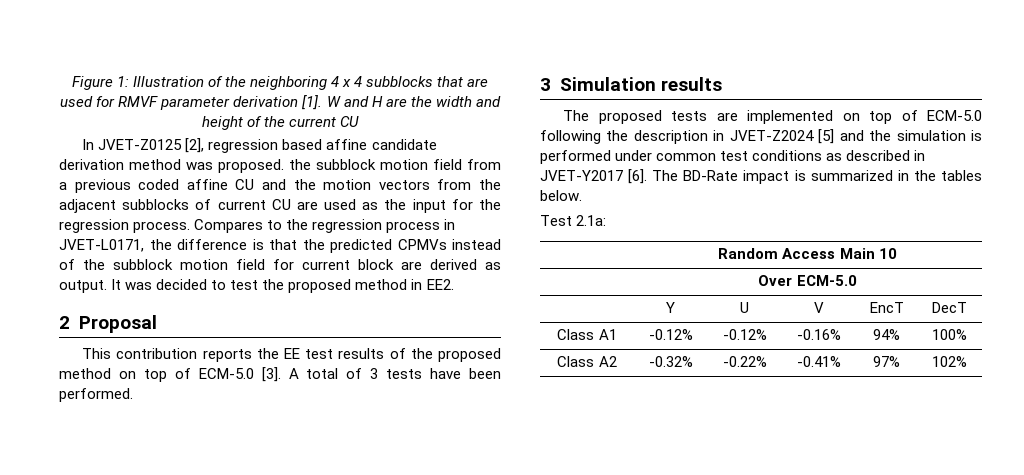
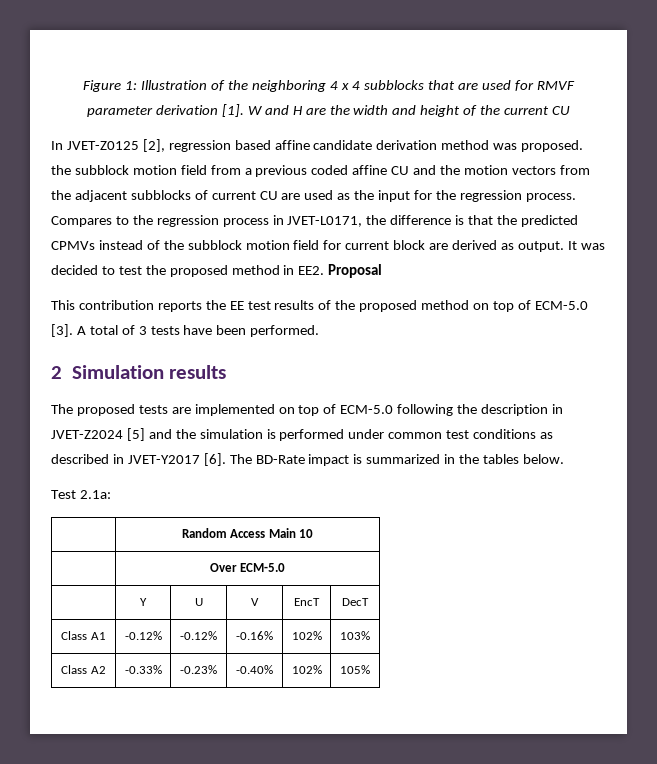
- It was decided to test the proposed method in EE2.
- 2 Proposal
+ It was decided to test the proposed method in EE2. Proposal
- 3 Simulation results
+ 2 Simulation results
- Class A1 | -0.12% | -0.12% | -0.16% | 94% | 100%
+ Class A1 | -0.12% | -0.12% | -0.16% | 102% | 103%
- Class A2 | -0.32% | -0.22% | -0.41% | 97% | 102%
+ Class A2 | -0.33% | -0.23% | -0.40% | 102% | 105%

